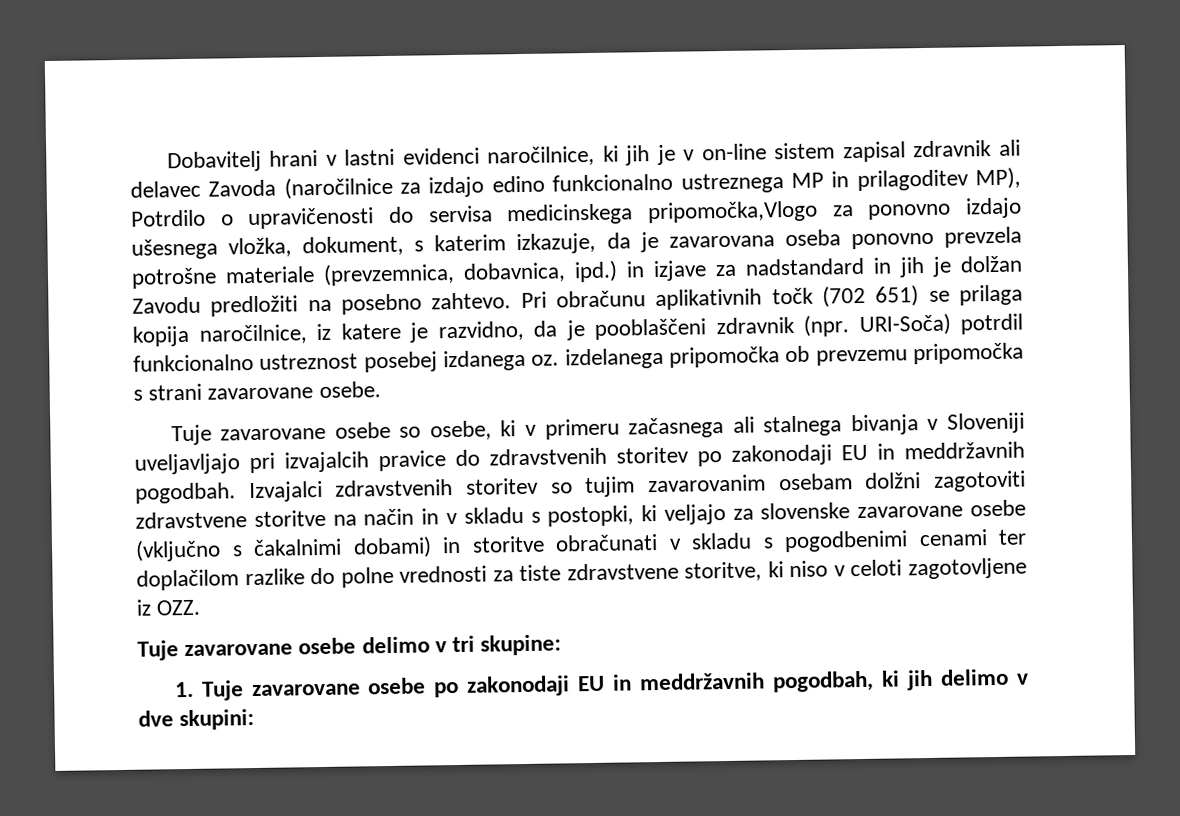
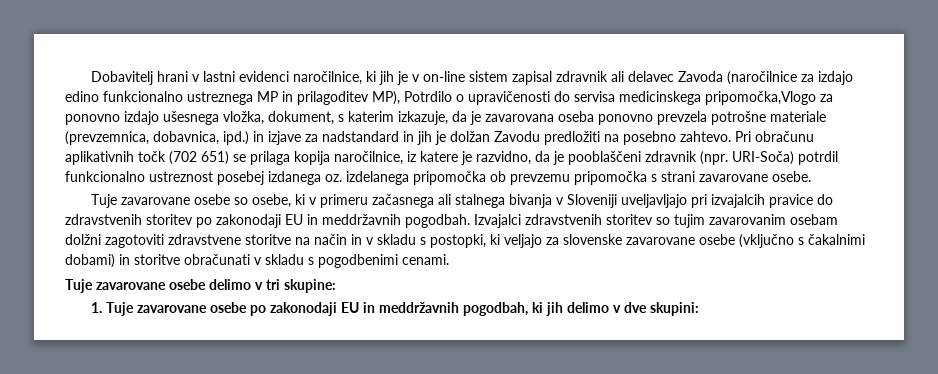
- Izvajalci zdravstvenih storitev so tujim zavarovanim osebam dolžni zagotoviti zdravstvene storitve na način in v skladu s postopki, ki veljajo za slovenske zavarovane osebe (vključno s čakalnimi dobami) in storitve obračunati v skladu s pogodbenimi cenami ter doplačilom razlike do polne vrednosti za tiste zdravstvene storitve, ki niso v celoti zagotovljene iz OZZ.
+ Izvajalci zdravstvenih storitev so tujim zavarovanim osebam dolžni zagotoviti zdravstvene storitve na način in v skladu s postopki, ki veljajo za slovenske zavarovane osebe (vključno s čakalnimi dobami) in storitve obračunati v skladu s pogodbenimi cenami.

